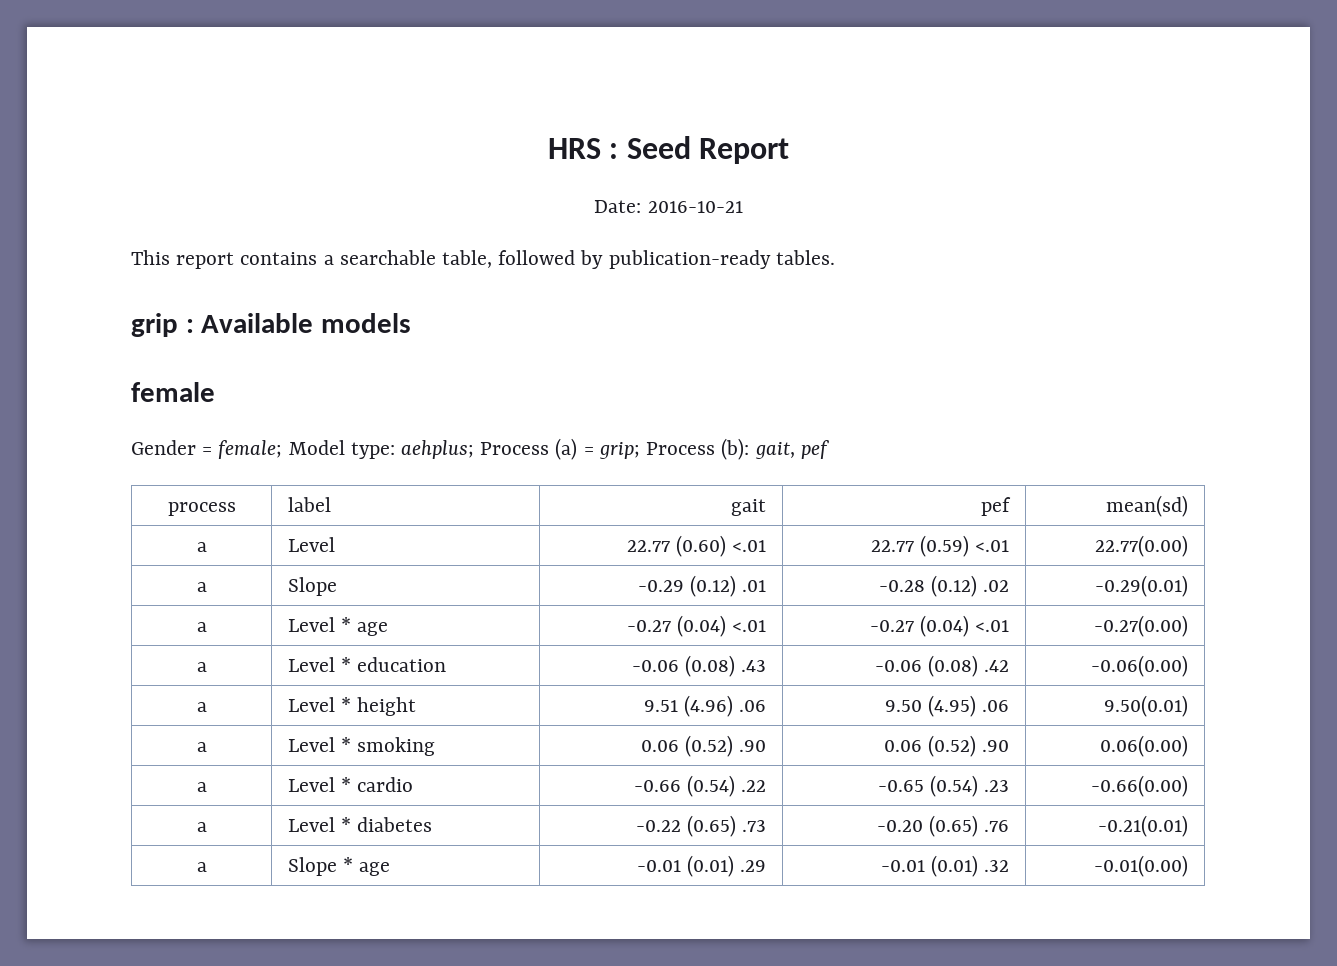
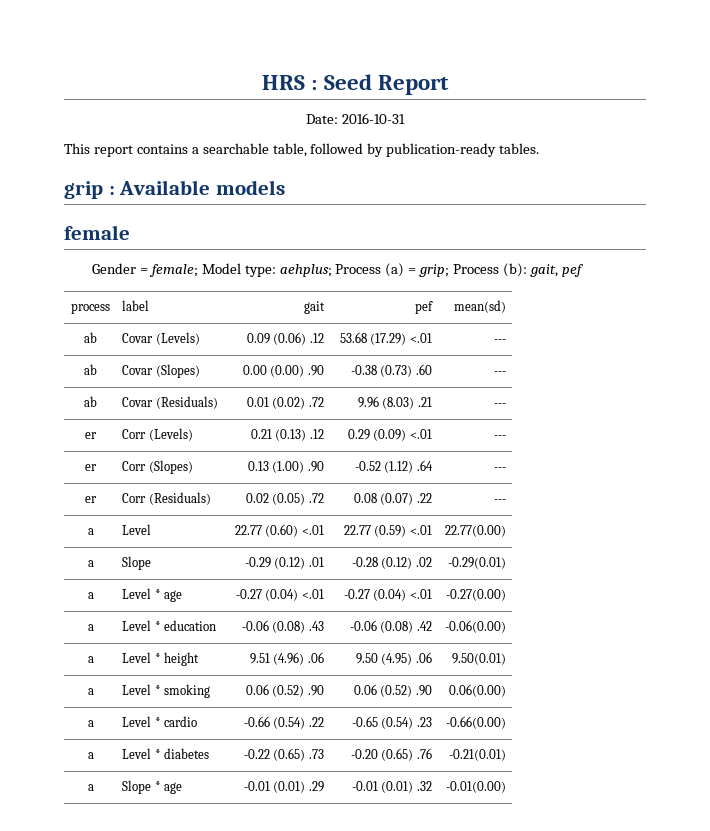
- Date: 2016-10-21
+ Date: 2016-10-31
+ ab | Covar (Levels) | 0.09 (0.06) .12 | 53.68 (17.29) <.01 | ---
+ ab | Covar (Slopes) | 0.00 (0.00) .90 | -0.38 (0.73) .60 | ---
+ ab | Covar (Residuals) | 0.01 (0.02) .72 | 9.96 (8.03) .21 | ---
+ er | Corr (Levels) | 0.21 (0.13) .12 | 0.29 (0.09) <.01 | ---
+ er | Corr (Slopes) | 0.13 (1.00) .90 | -0.52 (1.12) .64 | ---
+ er | Corr (Residuals) | 0.02 (0.05) .72 | 0.08 (0.07) .22 | ---

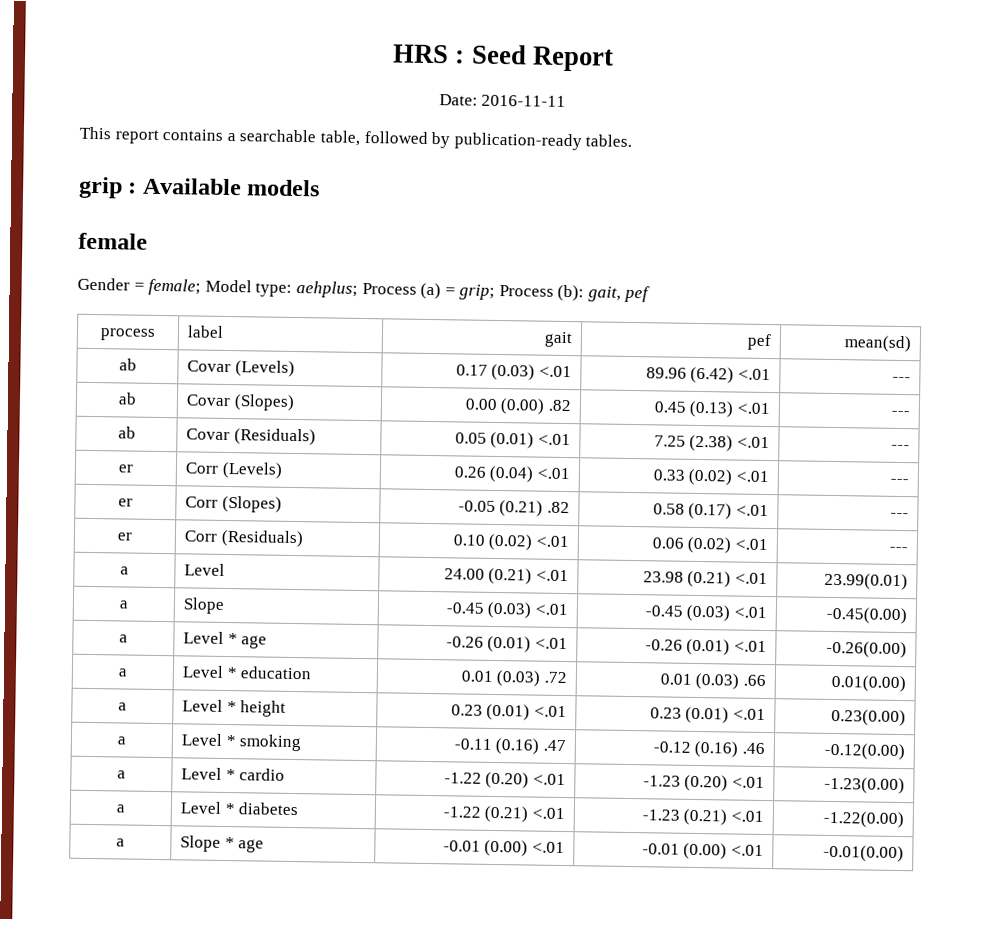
- Date: 2016-10-31
+ Date: 2016-11-11
- ab | Covar (Levels) | 0.09 (0.06) .12 | 53.68 (17.29) <.01 | ---
+ ab | Covar (Levels) | 0.17 (0.03) <.01 | 89.96 (6.42) <.01 | ---
- ab | Covar (Slopes) | 0.00 (0.00) .90 | -0.38 (0.73) .60 | ---
+ ab | Covar (Slopes) | 0.00 (0.00) .82 | 0.45 (0.13) <.01 | ---
- ab | Covar (Residuals) | 0.01 (0.02) .72 | 9.96 (8.03) .21 | ---
+ ab | Covar (Residuals) | 0.05 (0.01) <.01 | 7.25 (2.38) <.01 | ---
- er | Corr (Levels) | 0.21 (0.13) .12 | 0.29 (0.09) <.01 | ---
+ er | Corr (Levels) | 0.26 (0.04) <.01 | 0.33 (0.02) <.01 | ---
- er | Corr (Slopes) | 0.13 (1.00) .90 | -0.52 (1.12) .64 | ---
- er | Corr (Residuals) | 0.02 (0.05) .72 | 0.08 (0.07) .22 | ---
+ er | Corr (Slopes) | -0.05 (0.21) .82 | 0.58 (0.17) <.01 | ---
+ er | Corr (Residuals) | 0.10 (0.02) <.01 | 0.06 (0.02) <.01 | ---
- a | Level | 22.77 (0.60) <.01 | 22.77 (0.59) <.01 | 22.77(0.00)
+ a | Level | 24.00 (0.21) <.01 | 23.98 (0.21) <.01 | 23.99(0.01)
- a | Slope | -0.29 (0.12) .01 | -0.28 (0.12) .02 | -0.29(0.01)
+ a | Slope | -0.45 (0.03) <.01 | -0.45 (0.03) <.01 | -0.45(0.00)
- a | Level * age | -0.27 (0.04) <.01 | -0.27 (0.04) <.01 | -0.27(0.00)
+ a | Level * age | -0.26 (0.01) <.01 | -0.26 (0.01) <.01 | -0.26(0.00)
- a | Level * education | -0.06 (0.08) .43 | -0.06 (0.08) .42 | -0.06(0.00)
- a | Level * height | 9.51 (4.96) .06 | 9.50 (4.95) .06 | 9.50(0.01)
- a | Level * smoking | 0.06 (0.52) .90 | 0.06 (0.52) .90 | 0.06(0.00)
- a | Level * cardio | -0.66 (0.54) .22 | -0.65 (0.54) .23 | -0.66(0.00)
- a | Level * diabetes | -0.22 (0.65) .73 | -0.20 (0.65) .76 | -0.21(0.01)
+ a | Level * education | 0.01 (0.03) .72 | 0.01 (0.03) .66 | 0.01(0.00)
+ a | Level * height | 0.23 (0.01) <.01 | 0.23 (0.01) <.01 | 0.23(0.00)
+ a | Level * smoking | -0.11 (0.16) .47 | -0.12 (0.16) .46 | -0.12(0.00)
+ a | Level * cardio | -1.22 (0.20) <.01 | -1.23 (0.20) <.01 | -1.23(0.00)
+ a | Level * diabetes | -1.22 (0.21) <.01 | -1.23 (0.21) <.01 | -1.22(0.00)
- a | Slope * age | -0.01 (0.01) .29 | -0.01 (0.01) .32 | -0.01(0.00)
+ a | Slope * age | -0.01 (0.00) <.01 | -0.01 (0.00) <.01 | -0.01(0.00)

